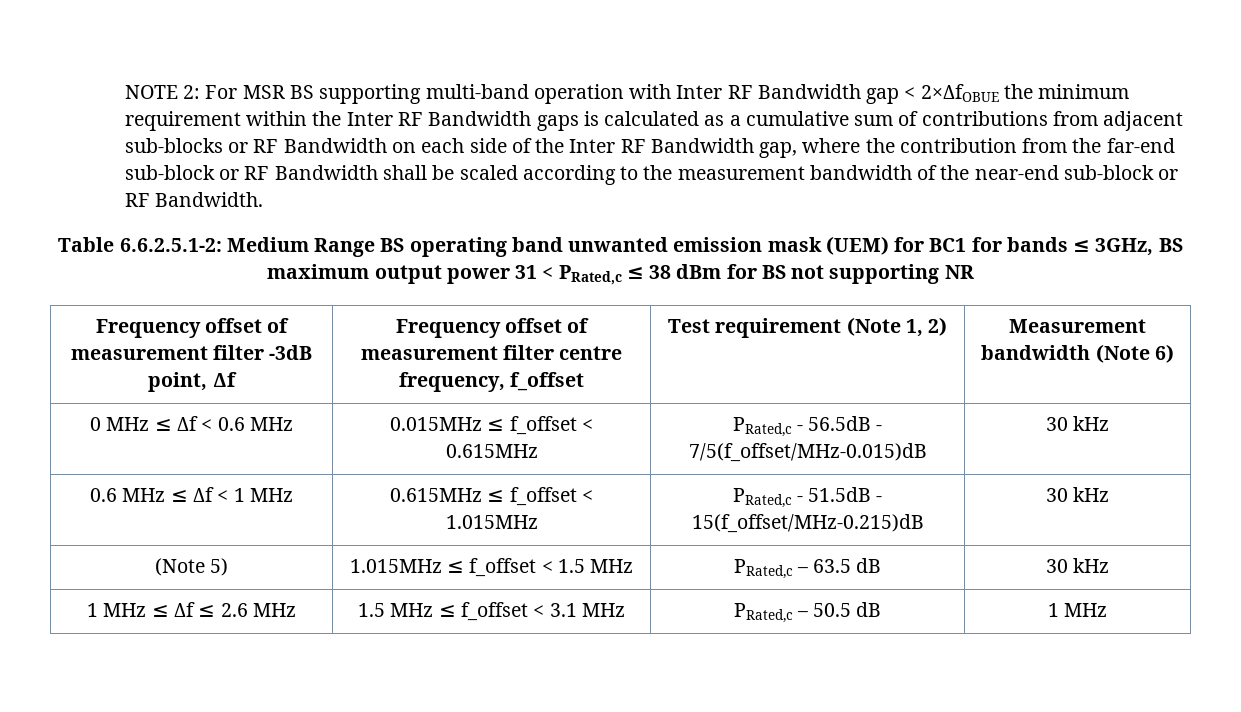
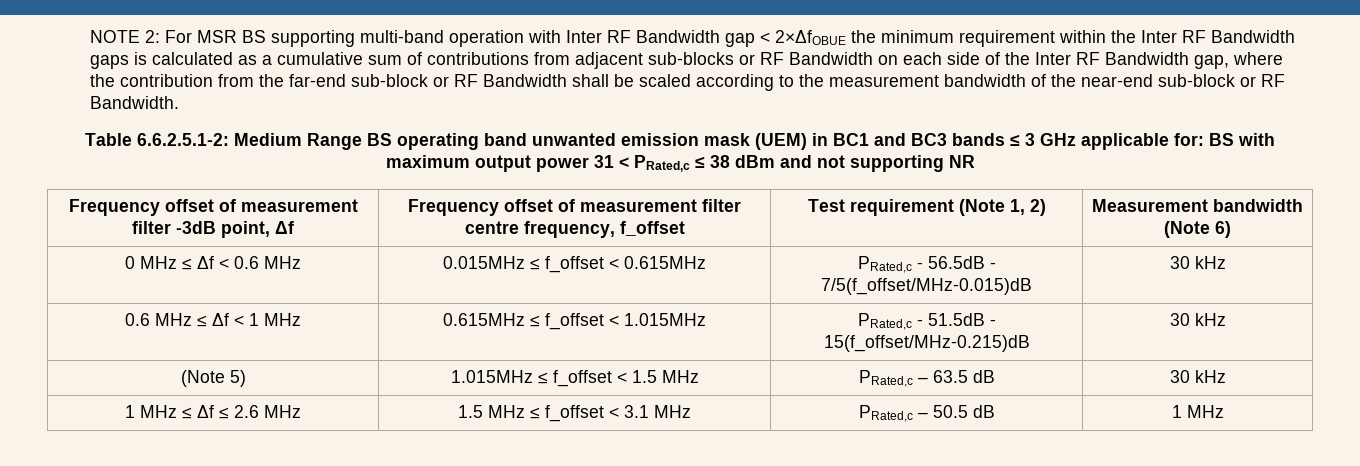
- Table 6.6.2.5.1-2: Medium Range BS operating band unwanted emission mask (UEM) for BC1 for bands ≤ 3GHz, BS maximum output power 31 < PRated,c ≤ 38 dBm for BS not supporting NR
+ Table 6.6.2.5.1-2: Medium Range BS operating band unwanted emission mask (UEM) in BC1 and BC3 bands ≤ 3 GHz applicable for: BS with maximum output power 31 < PRated,c ≤ 38 dBm and not supporting NR

